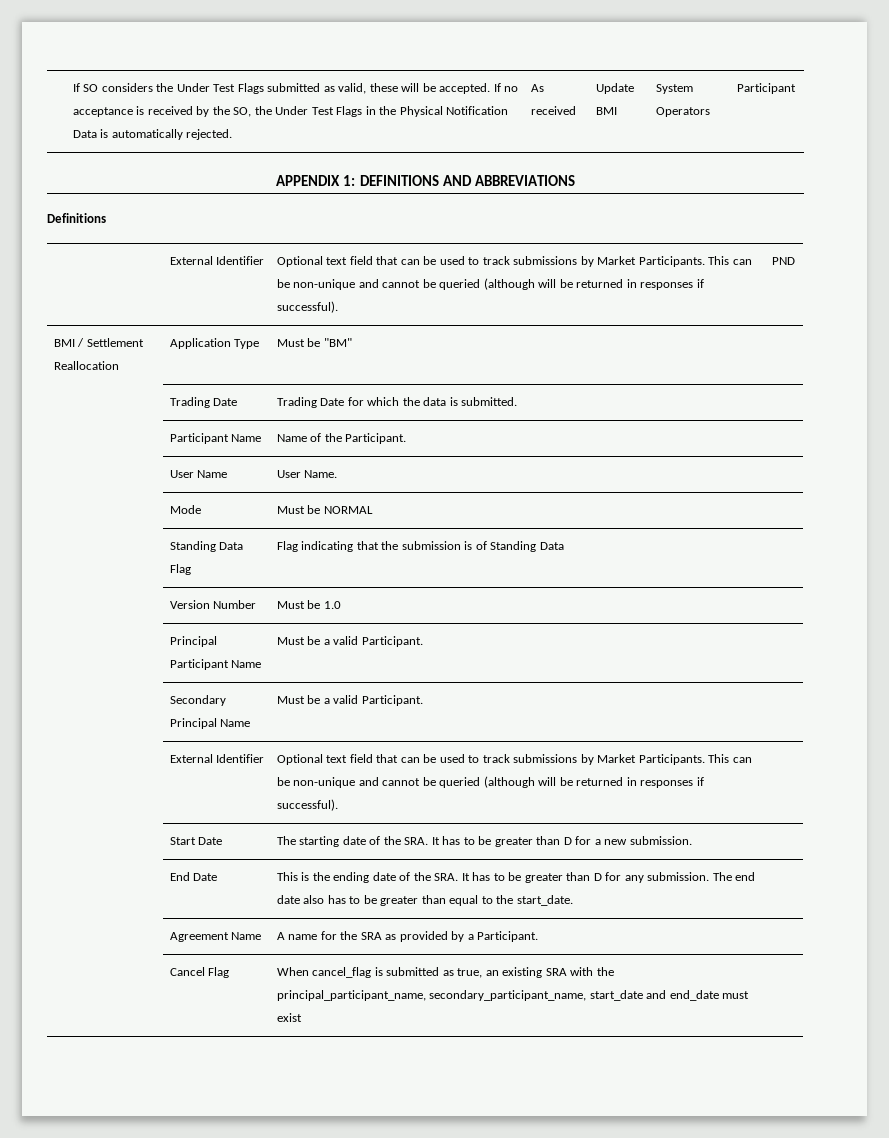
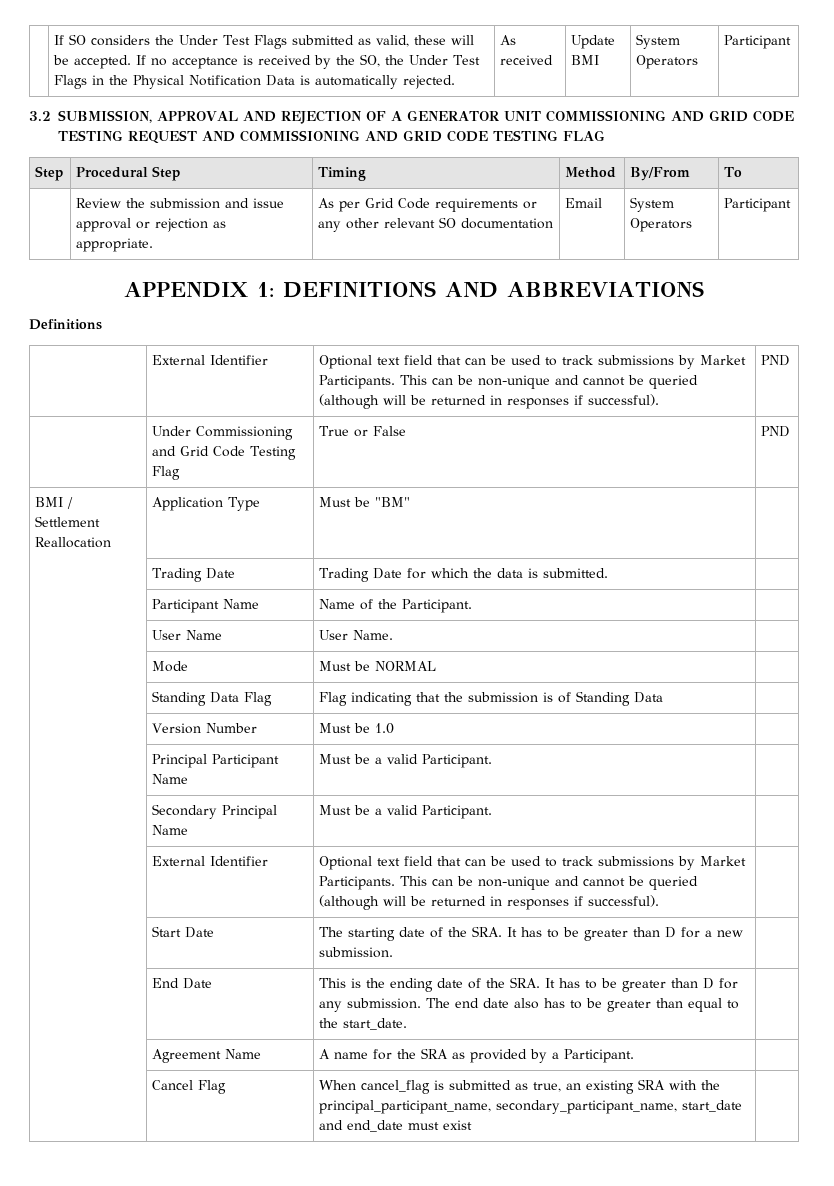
+ 3.2 SUBMISSION, APPROVAL AND REJECTION OF A GENERATOR UNIT COMMISSIONING AND GRID CODE TESTING REQUEST AND COMMISSIONING AND GRID CODE TESTING FLAG
+ Step | Procedural Step | Timing | Method | By/From | To
+ | Review the submission and issue approval or rejection as appropriate. | As per Grid Code requirements or any other relevant SO documentation | Email | System Operators | Participant
+ | Under Commissioning and Grid Code Testing Flag | True or False | PND

